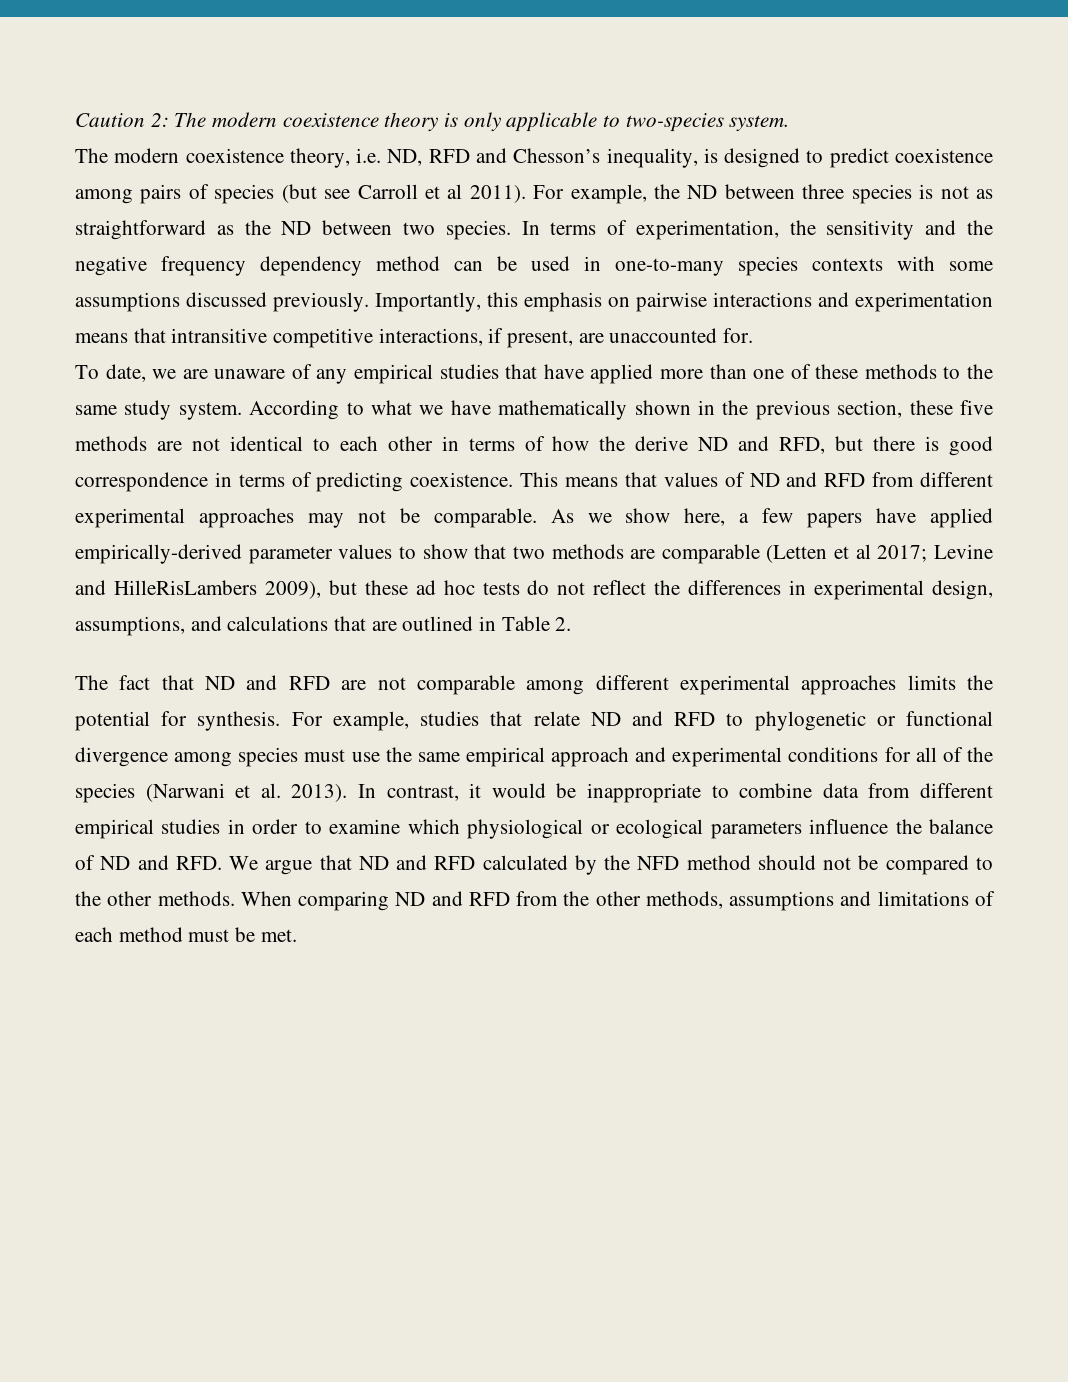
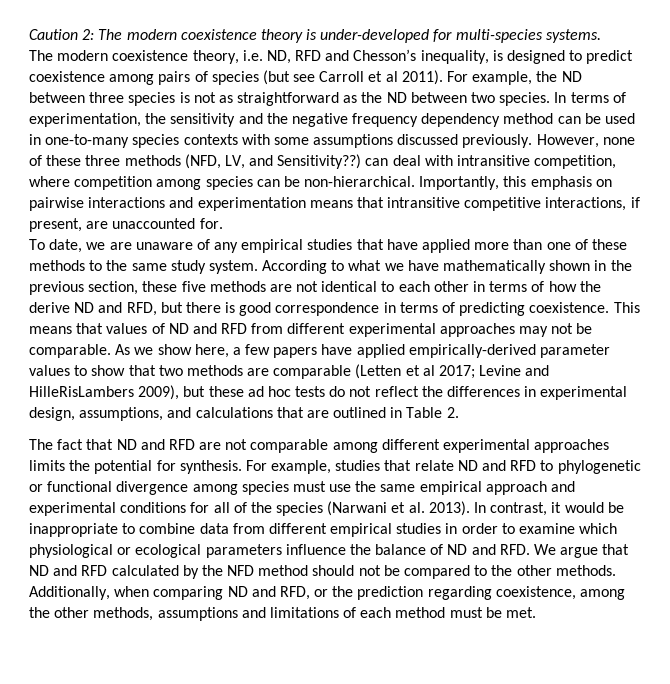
- Caution 2: The modern coexistence theory is only applicable to two-species system.
+ Caution 2: The modern coexistence theory is under-developed for multi-species systems.
+ However, none of these three methods (NFD, LV, and Sensitivity??) can deal with intransitive competition, where competition among species can be non-hierarchical.
- When comparing ND and RFD from the other methods, assumptions and limitations of each method must be met.
+ Additionally, when comparing ND and RFD, or the prediction regarding coexistence, among the other methods, assumptions and limitations of each method must be met.

